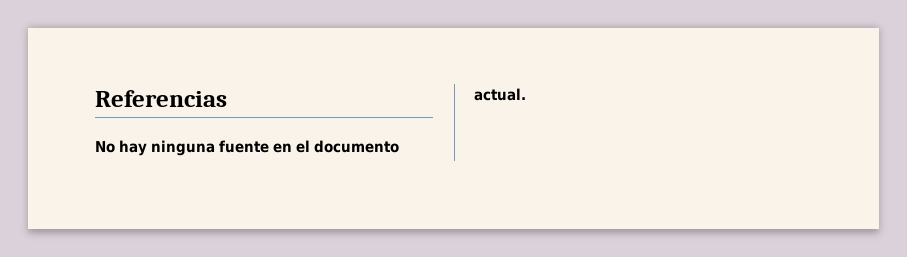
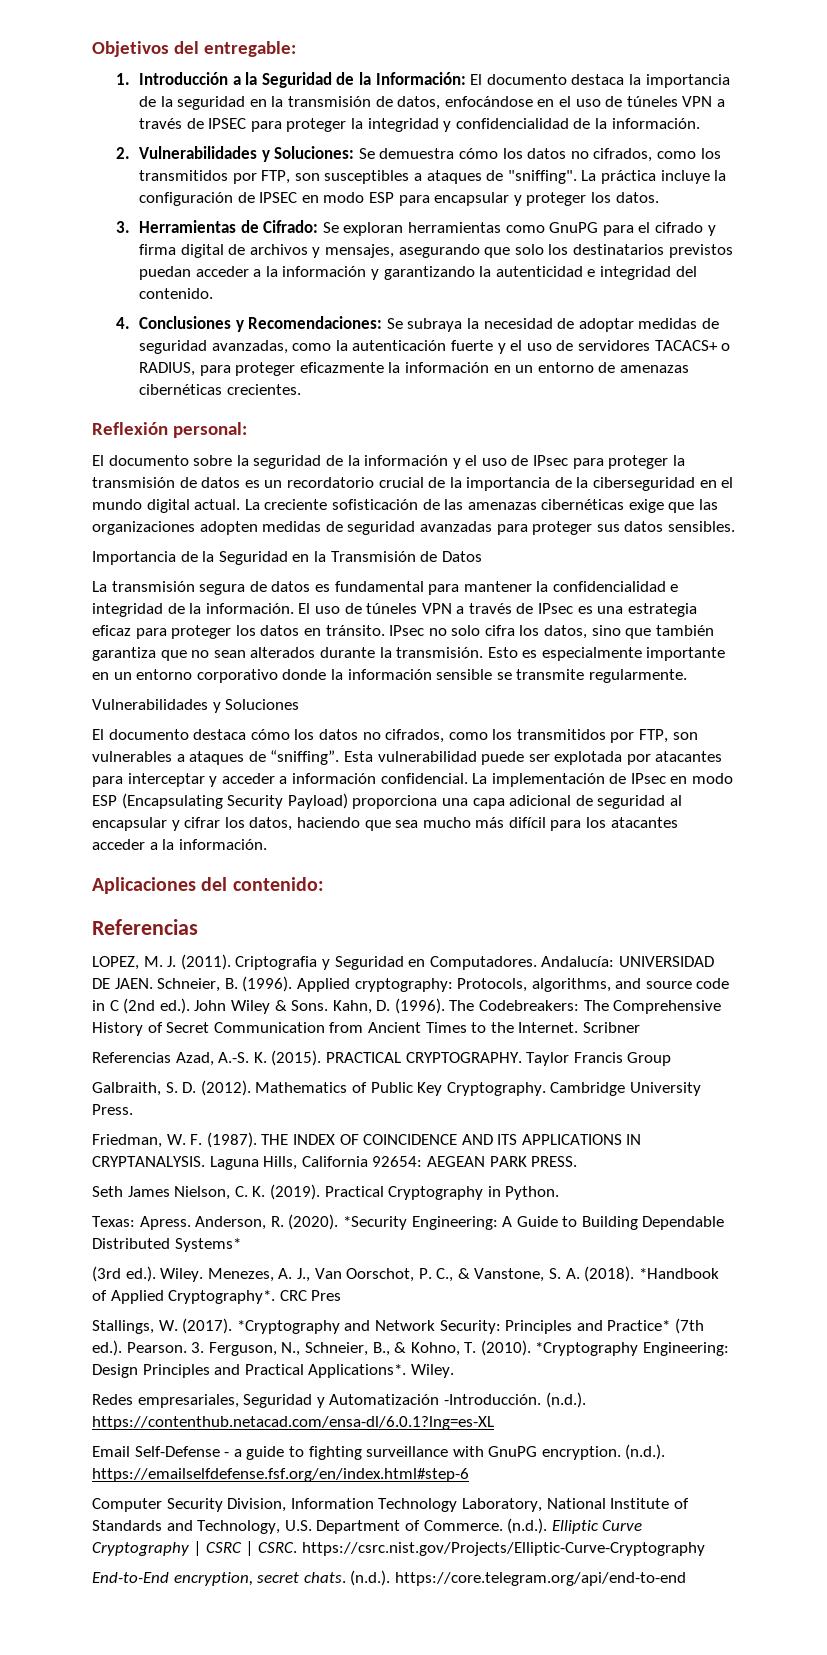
+ Objetivos del entregable:
+ 1. Introducción a la Seguridad de la Información: El documento destaca la importancia de la seguridad en la transmisión de datos, enfocándose en el uso de túneles VPN a través de IPSEC para proteger la integridad y confidencialidad de la información.
+ 2. Vulnerabilidades y Soluciones: Se demuestra cómo los datos no cifrados, como los transmitidos por FTP, son susceptibles a ataques de "sniffing". La práctica incluye la configuración de IPSEC en modo ESP para encapsular y proteger los datos.
+ 3. Herramientas de Cifrado: Se exploran herramientas como GnuPG para el cifrado y firma digital de archivos y mensajes, asegurando que solo los destinatarios previstos puedan acceder a la información y garantizando la autenticidad e integridad del contenido.
+ 4. Conclusiones y Recomendaciones: Se subraya la necesidad de adoptar medidas de seguridad avanzadas, como la autenticación fuerte y el uso de servidores TACACS+ o RADIUS, para proteger eficazmente la información en un entorno de amenazas cibernéticas crecientes.
+ Reflexión personal:
+ El documento sobre la seguridad de la información y el uso de IPsec para proteger la transmisión de datos es un recordatorio crucial de la importancia de la ciberseguridad en el mundo digital actual. La creciente sofisticación de las amenazas cibernéticas exige que las organizaciones adopten medidas de seguridad avanzadas para proteger sus datos sensibles.
+ Importancia de la Seguridad en la Transmisión de Datos
+ La transmisión segura de datos es fundamental para mantener la confidencialidad e integridad de la información. El uso de túneles VPN a través de IPsec es una estrategia eficaz para proteger los datos en tránsito. IPsec no solo cifra los datos, sino que también garantiza que no sean alterados durante la transmisión. Esto es especialmente importante en un entorno corporativo donde la información sensible se transmite regularmente.
+ Vulnerabilidades y Soluciones
+ El documento destaca cómo los datos no cifrados, como los transmitidos por FTP, son vulnerables a ataques de “sniffing”. Esta vulnerabilidad puede ser explotada por atacantes para interceptar y acceder a información confidencial. La implementación de IPsec en modo ESP (Encapsulating Security Payload) proporciona una capa adicional de seguridad al encapsular y cifrar los datos, haciendo que sea mucho más difícil para los atacantes acceder a la información.
+ Aplicaciones del contenido:
  Referencias
- No hay ninguna fuente en el documento actual.
+ LOPEZ, M. J. (2011). Criptografia y Seguridad en Computadores. Andalucía: UNIVERSIDAD DE JAEN. Schneier, B. (1996). Applied cryptography: Protocols, algorithms, and source code in C (2nd ed.). John Wiley & Sons. Kahn, D. (1996). The Codebreakers: The Comprehensive History of Secret Communication from Ancient Times to the Internet. Scribner
+ Referencias Azad, A.-S. K. (2015). PRACTICAL CRYPTOGRAPHY. Taylor Francis Group
+ Galbraith, S. D. (2012). Mathematics of Public Key Cryptography. Cambridge University Press.
+ Friedman, W. F. (1987). THE INDEX OF COINCIDENCE AND ITS APPLICATIONS IN CRYPTANALYSIS. Laguna Hills, California 92654: AEGEAN PARK PRESS.
+ Seth James Nielson, C. K. (2019). Practical Cryptography in Python.
+ Texas: Apress. Anderson, R. (2020). *Security Engineering: A Guide to Building Dependable Distributed Systems*
+ (3rd ed.). Wiley. Menezes, A. J., Van Oorschot, P. C., & Vanstone, S. A. (2018). *Handbook of Applied Cryptography*. CRC Pres
+ Stallings, W. (2017). *Cryptography and Network Security: Principles and Practice* (7th ed.). Pearson. 3. Ferguson, N., Schneier, B., & Kohno, T. (2010). *Cryptography Engineering: Design Principles and Practical Applications*. Wiley.
+ Redes empresariales, Seguridad y Automatización -Introducción. (n.d.). https://contenthub.netacad.com/ensa-dl/6.0.1?lng=es-XL
+ Email Self-Defense - a guide to fighting surveillance with GnuPG encryption. (n.d.). https://emailselfdefense.fsf.org/en/index.html#step-6
+ Computer Security Division, Information Technology Laboratory, National Institute of Standards and Technology, U.S. Department of Commerce. (n.d.). Elliptic Curve Cryptography | CSRC | CSRC. https://csrc.nist.gov/Projects/Elliptic-Curve-Cryptography
+ End-to-End encryption, secret chats. (n.d.). https://core.telegram.org/api/end-to-end

